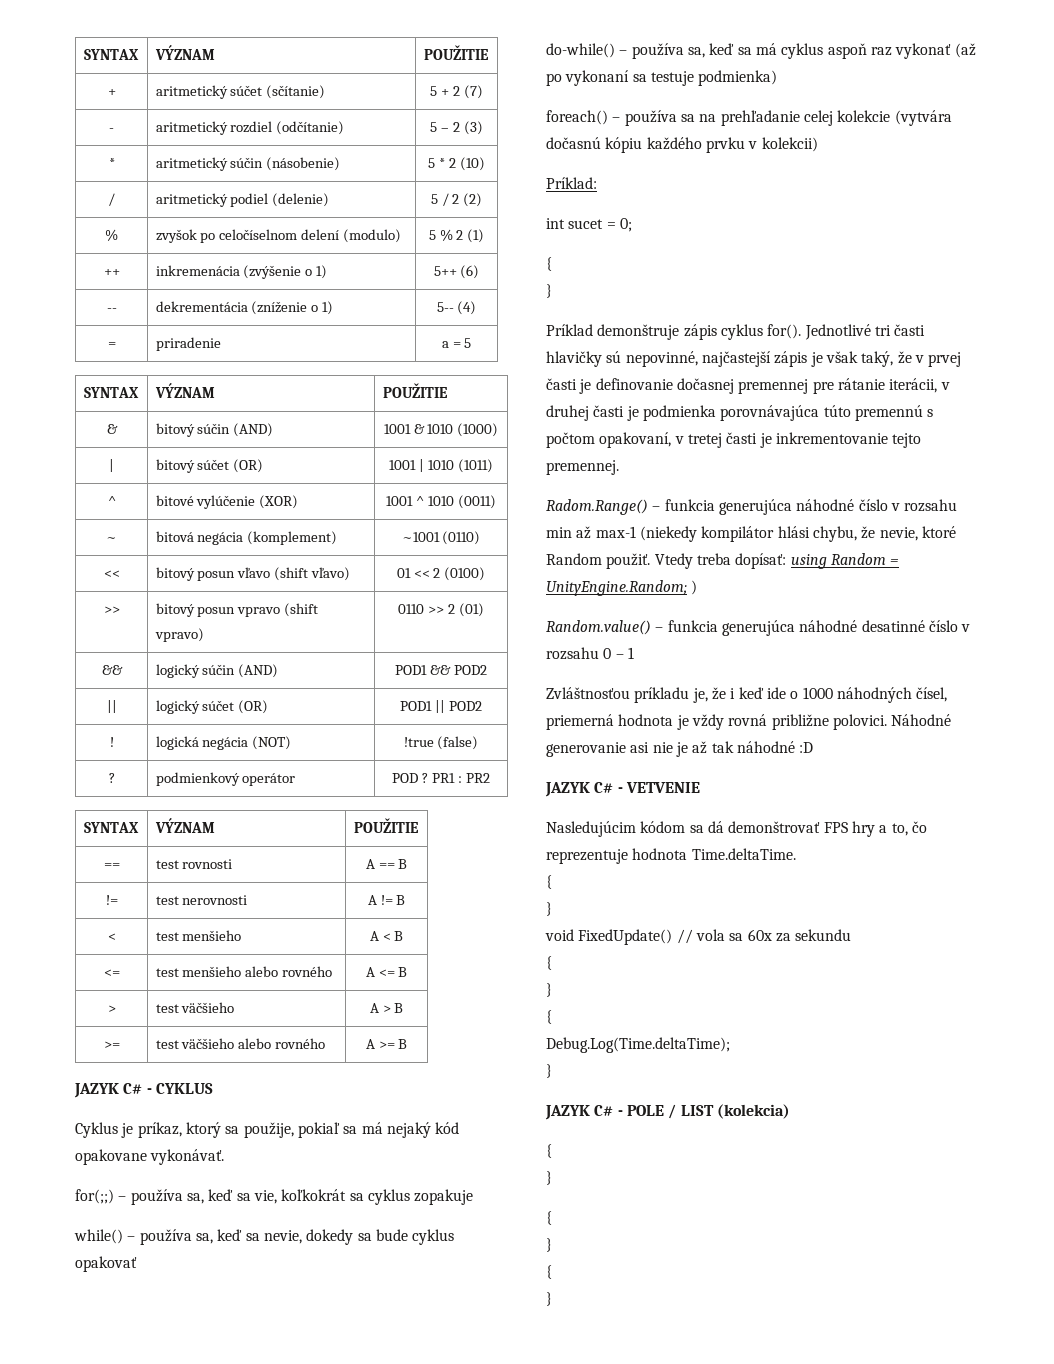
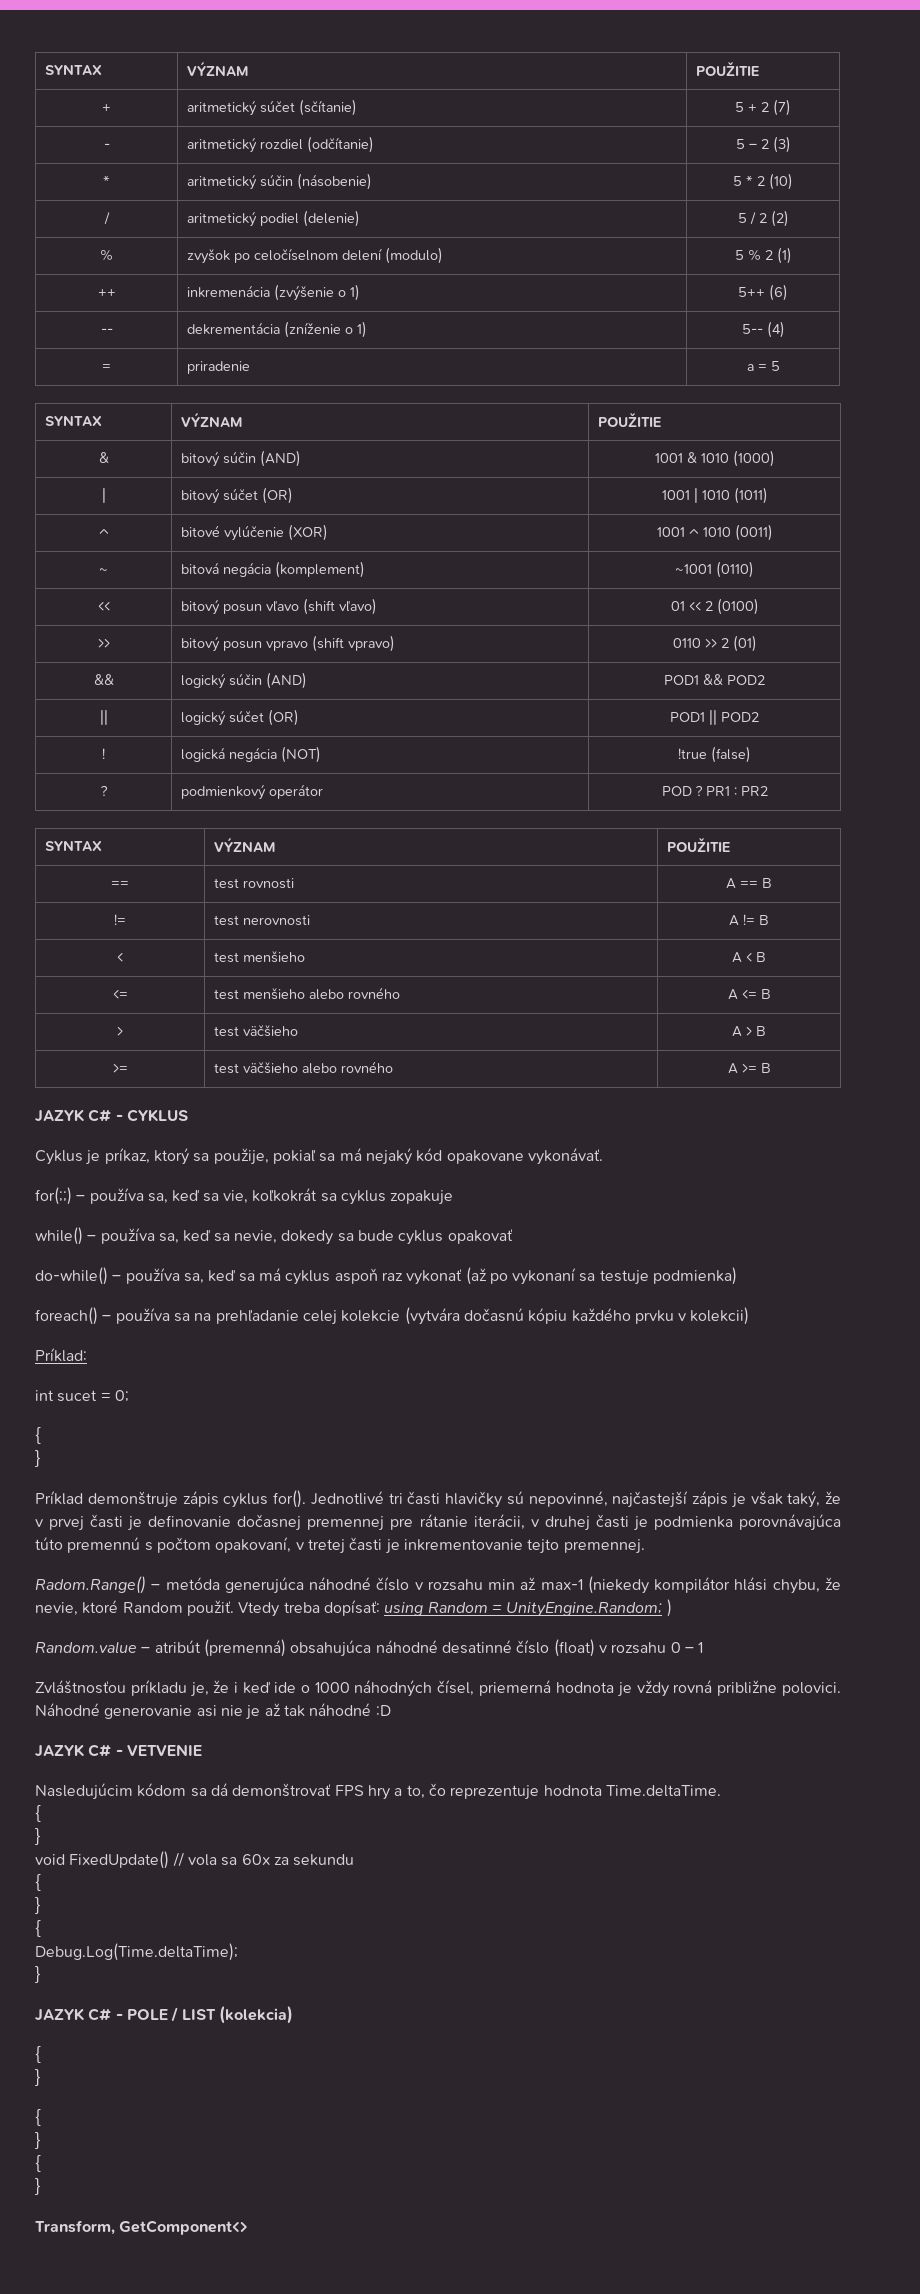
- Radom.Range() – funkcia generujúca náhodné číslo v rozsahu min až max-1 (niekedy kompilátor hlási chybu, že nevie, ktoré Random použiť.
+ Radom.Range() – metóda generujúca náhodné číslo v rozsahu min až max-1 (niekedy kompilátor hlási chybu, že nevie, ktoré Random použiť.
- Random.value() – funkcia generujúca náhodné desatinné číslo v rozsahu 0 – 1
+ Random.value – atribút (premenná) obsahujúca náhodné desatinné číslo (float) v rozsahu 0 – 1
+ Transform, GetComponent<>

